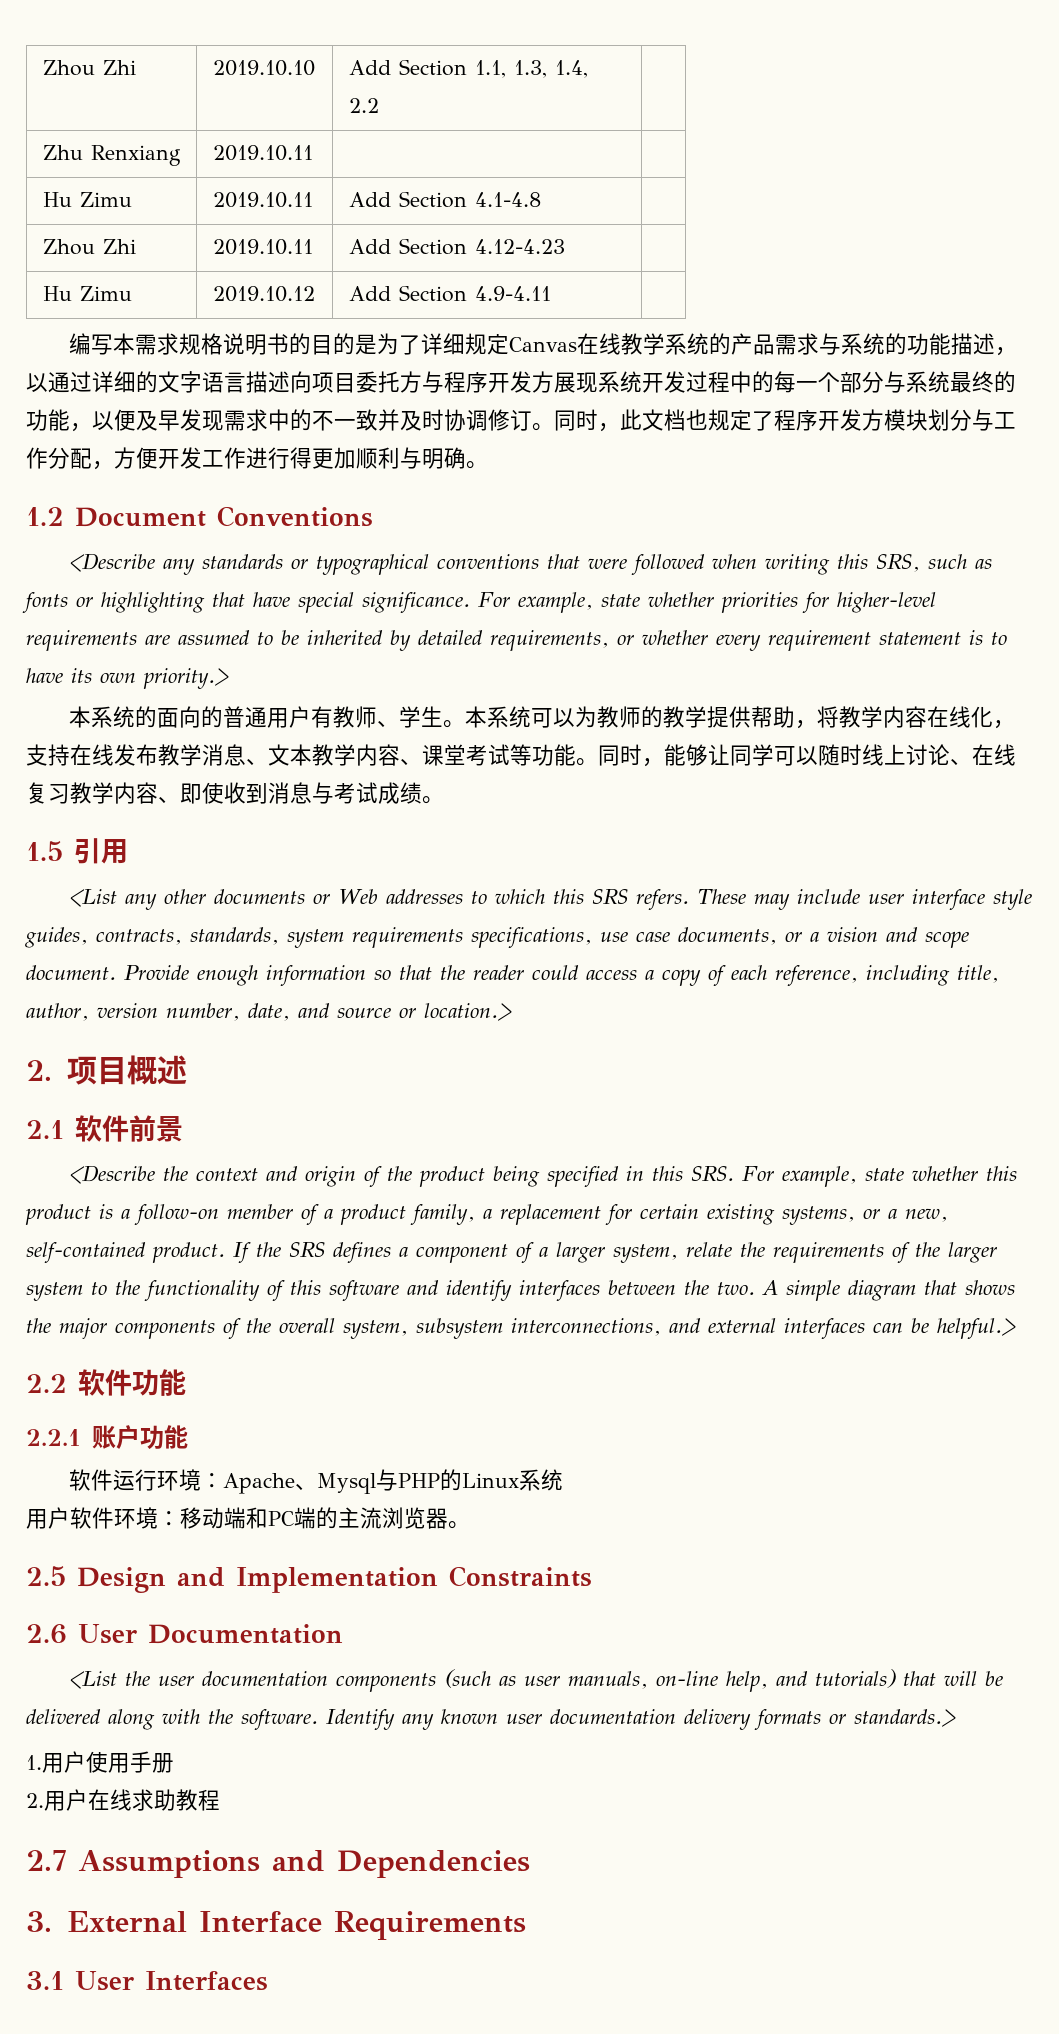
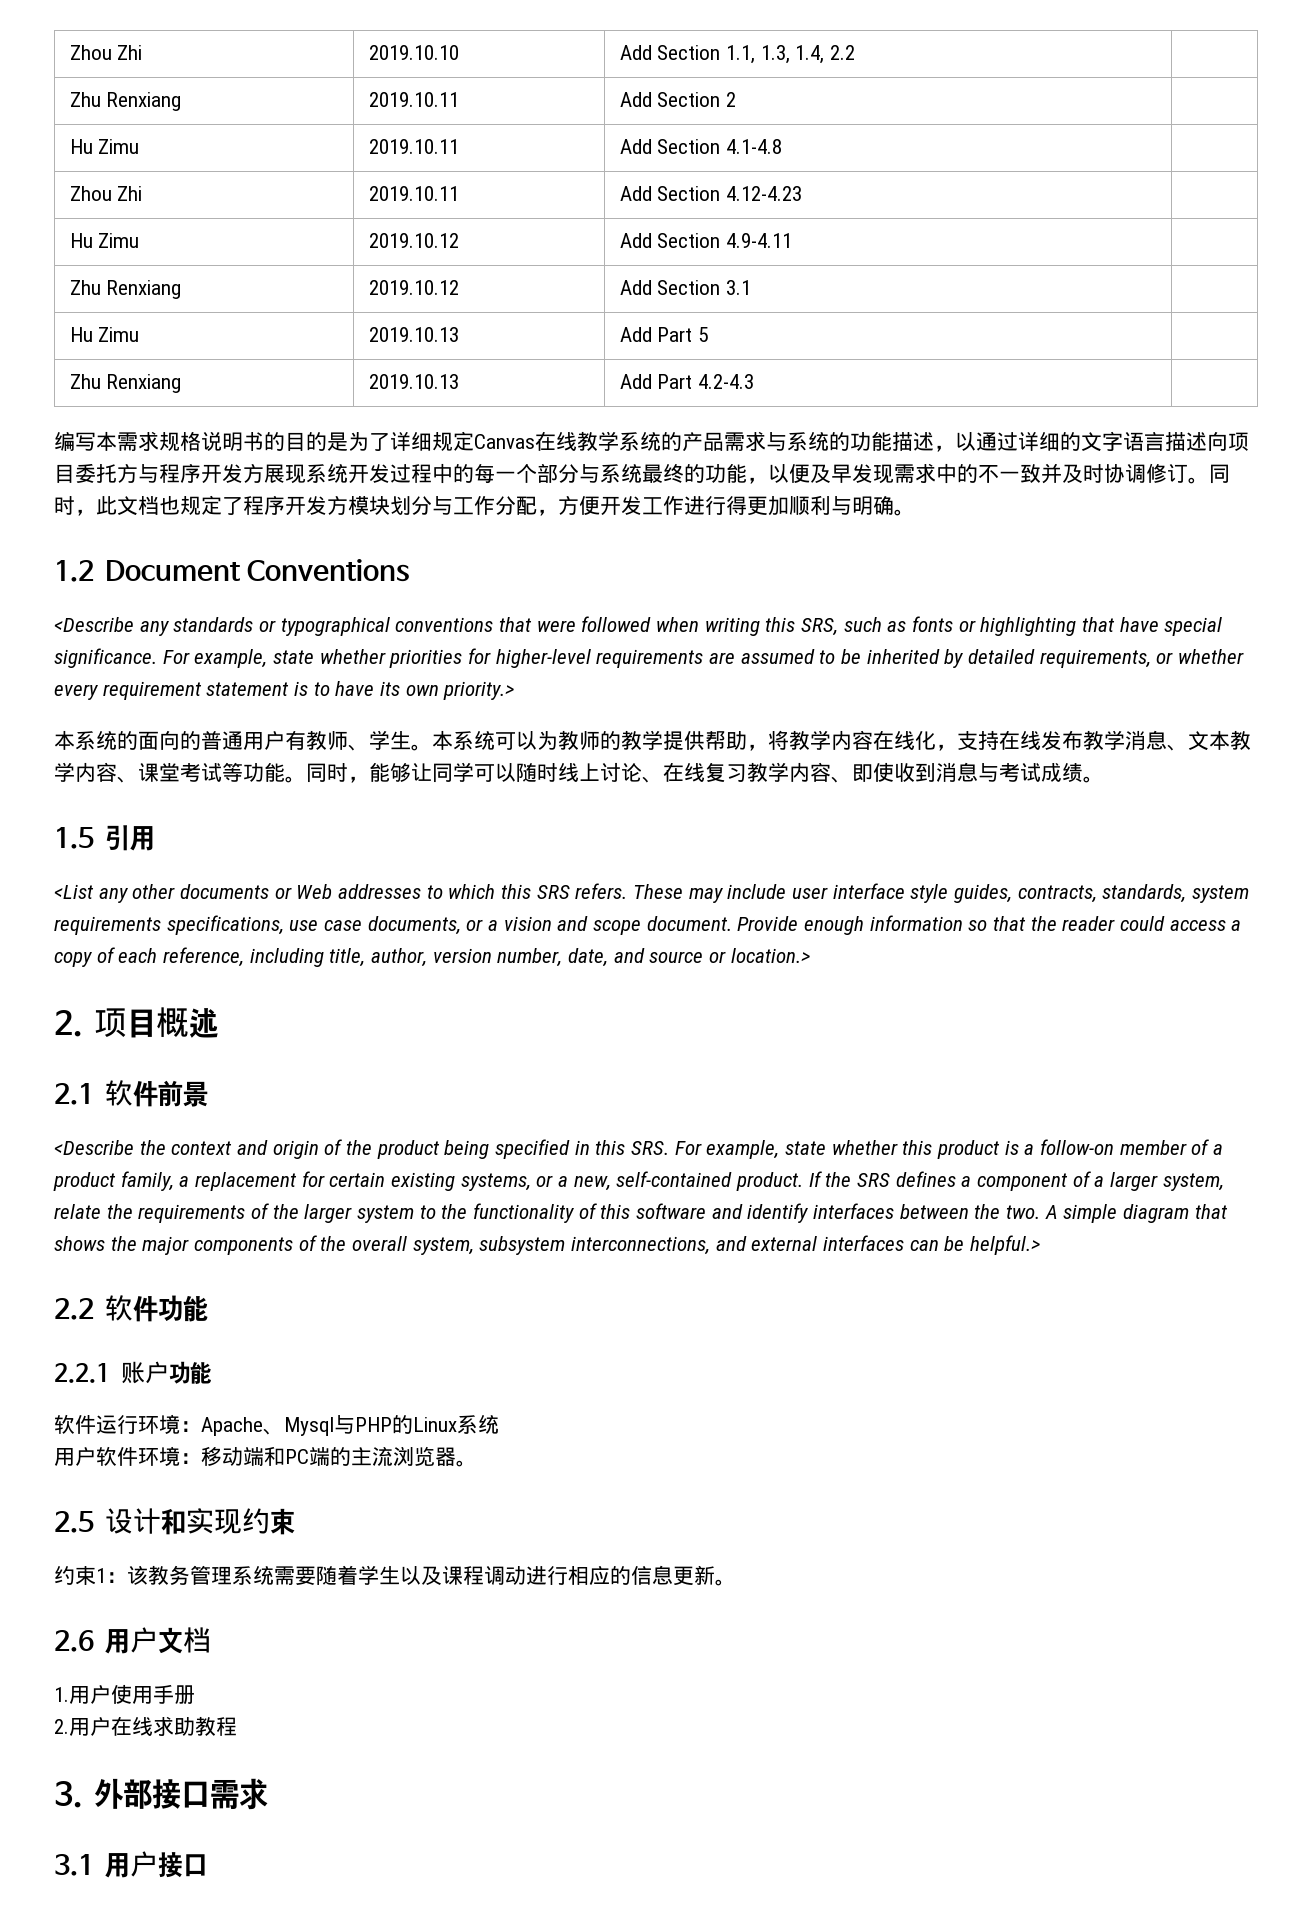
- Zhu Renxiang | 2019.10.11 | |
+ Zhu Renxiang | 2019.10.11 | Add Section 2 |
+ Zhu Renxiang | 2019.10.12 | Add Section 3.1 |
+ Hu Zimu | 2019.10.13 | Add Part 5 |
+ Zhu Renxiang | 2019.10.13 | Add Part 4.2-4.3 |
- 2.5 Design and Implementation Constraints
- 2.6 User Documentation
- <List the user documentation components (such as user manuals, on-line help, and tutorials) that will be delivered along with the software. Identify any known user documentation delivery formats or standards.>
+ 2.5设计和实现约束
+ 约束1：该教务管理系统需要随着学生以及课程调动进行相应的信息更新。
+ 2.6用户文档
- 2.7 Assumptions and Dependencies
- 3. External Interface Requirements
- 3.1 User Interfaces
+ 3.外部接口需求
+ 3.1用户接口

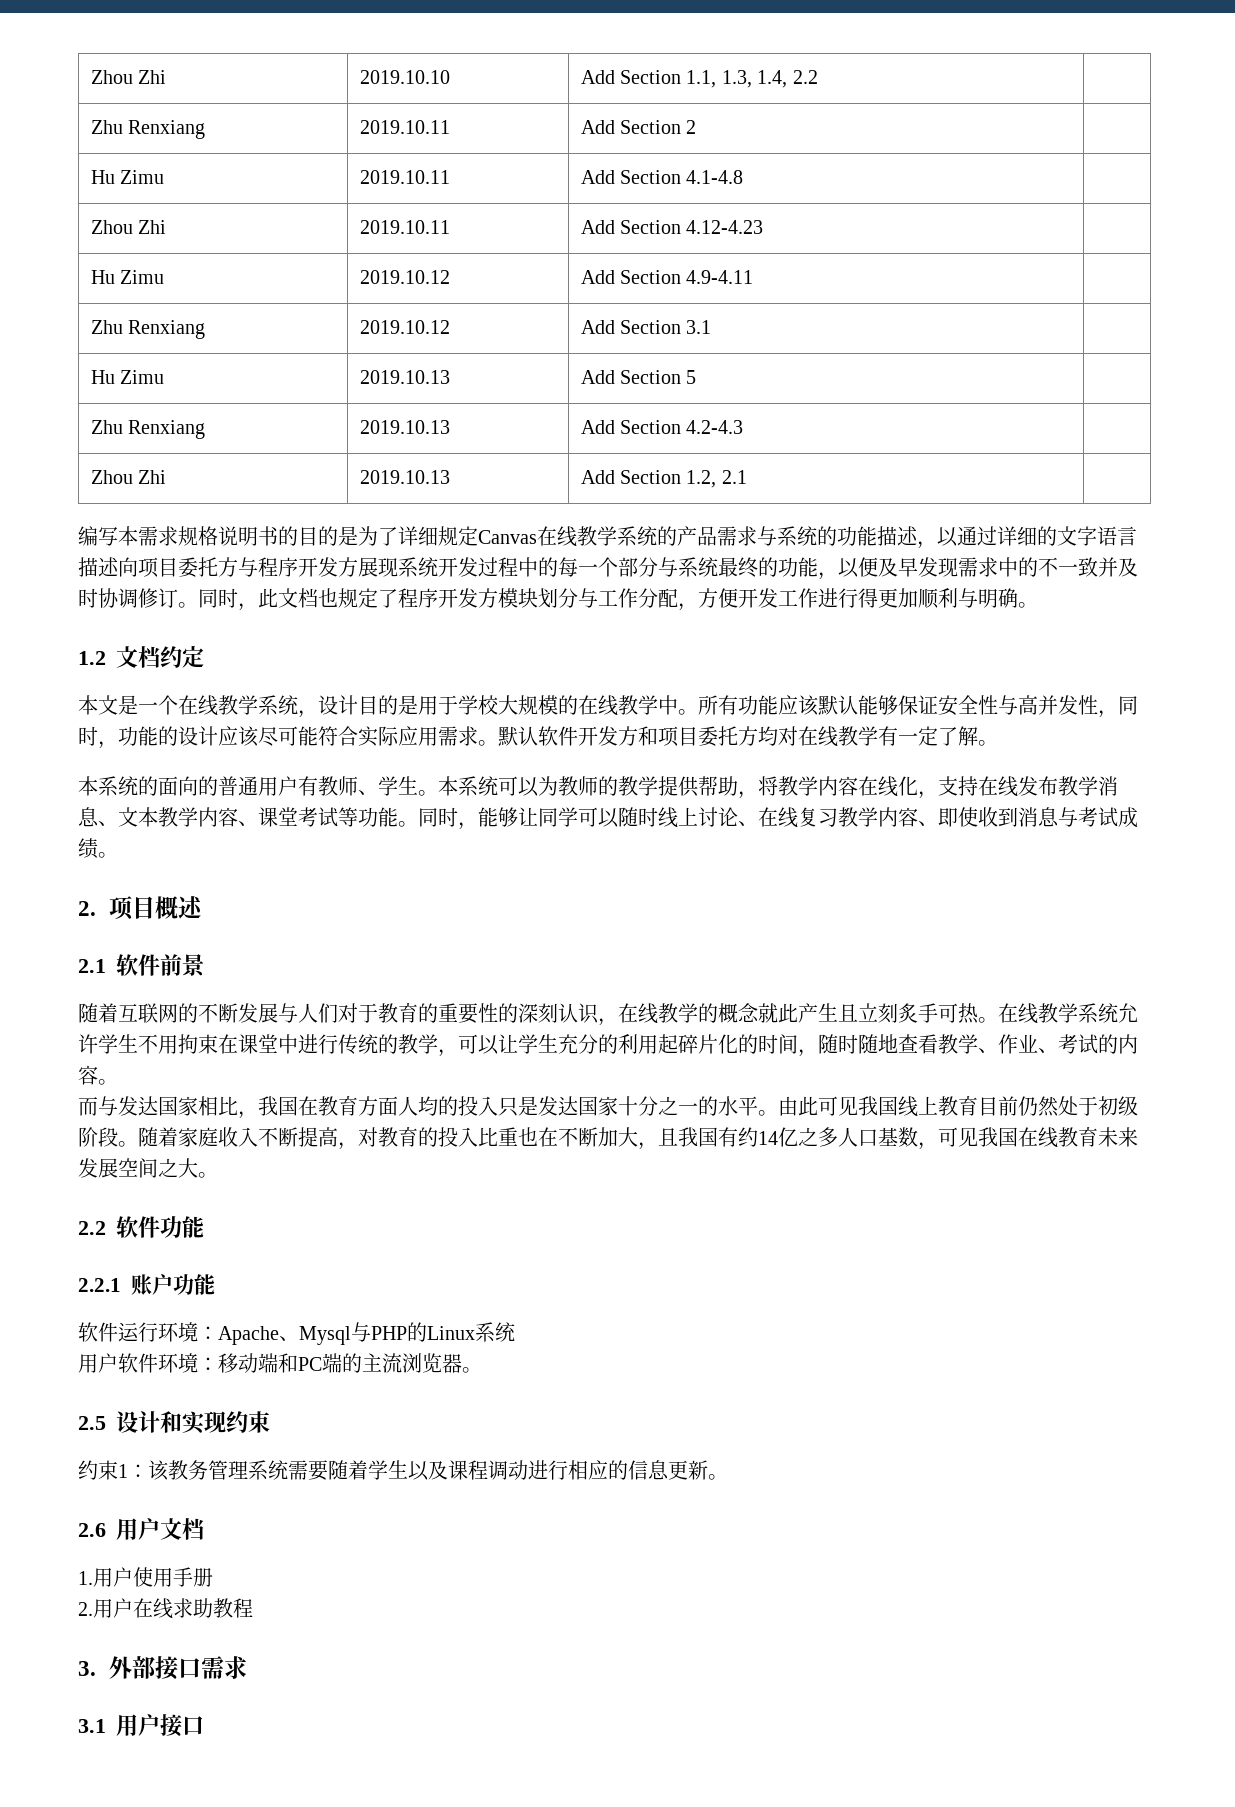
- Hu Zimu | 2019.10.13 | Add Part 5 |
+ Hu Zimu | 2019.10.13 | Add Section 5 |
- Zhu Renxiang | 2019.10.13 | Add Part 4.2-4.3 |
+ Zhu Renxiang | 2019.10.13 | Add Section 4.2-4.3 |
+ Zhou Zhi | 2019.10.13 | Add Section 1.2, 2.1 |
- 1.2 Document Conventions
- <Describe any standards or typographical conventions that were followed when writing this SRS, such as fonts or highlighting that have special significance. For example, state whether priorities for higher-level requirements are assumed to be inherited by detailed requirements, or whether every requirement statement is to have its own priority.>
+ 1.2文档约定
+ 本文是一个在线教学系统，设计目的是用于学校大规模的在线教学中。所有功能应该默认能够保证安全性与高并发性，同时，功能的设计应该尽可能符合实际应用需求。默认软件开发方和项目委托方均对在线教学有一定了解。
- 1.5引用
- <List any other documents or Web addresses to which this SRS refers. These may include user interface style guides, contracts, standards, system requirements specifications, use case documents, or a vision and scope document. Provide enough information so that the reader could access a copy of each reference, including title, author, version number, date, and source or location.>
- <Describe the context and origin of the product being specified in this SRS. For example, state whether this product is a follow-on member of a product family, a replacement for certain existing systems, or a new, self-contained product. If the SRS defines a component of a larger system, relate the requirements of the larger system to the functionality of this software and identify interfaces between the two. A simple diagram that shows the major components of the overall system, subsystem interconnections, and external interfaces can be helpful.>
+ 随着互联网的不断发展与人们对于教育的重要性的深刻认识，在线教学的概念就此产生且立刻炙手可热。在线教学系统允许学生不用拘束在课堂中进行传统的教学，可以让学生充分的利用起碎片化的时间，随时随地查看教学、作业、考试的内容。
+ 而与发达国家相比，我国在教育方面人均的投入只是发达国家十分之一的水平。由此可见我国线上教育目前仍然处于初级阶段。随着家庭收入不断提高，对教育的投入比重也在不断加大，且我国有约14亿之多人口基数，可见我国在线教育未来发展空间之大。

